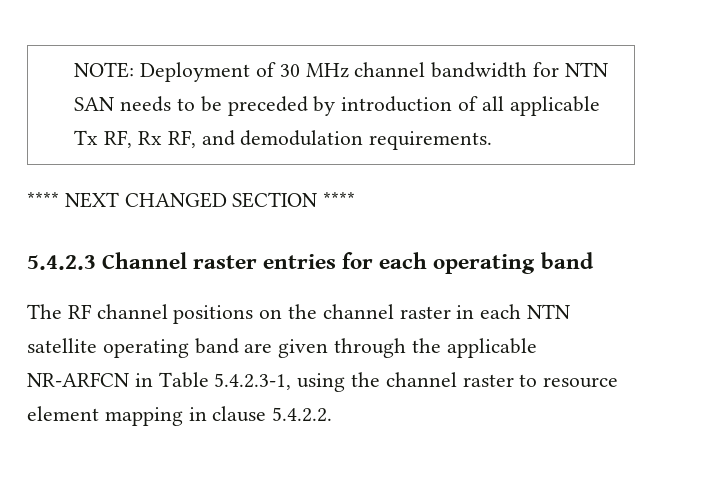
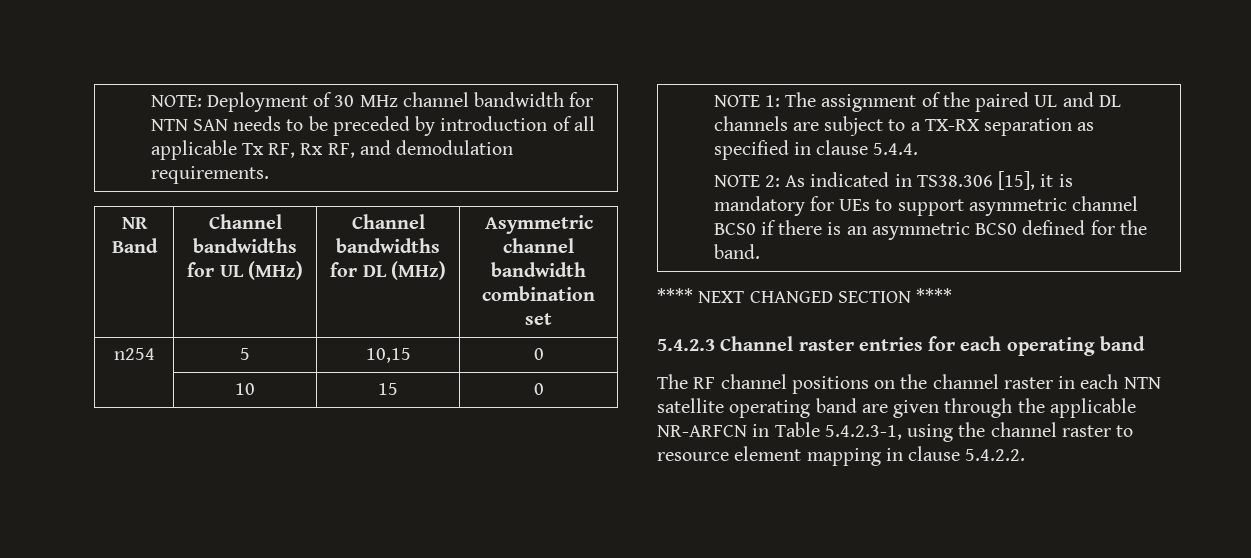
+ NR Band | Channel bandwidths for UL (MHz) | Channel bandwidths for DL (MHz) | Asymmetric channel bandwidth combination set
+ n254 | 5 | 10,15 | 0
+ | 10 | 15 | 0
+ NOTE 1: The assignment of the paired UL and DL channels are subject to a TX-RX separation as specified in clause 5.4.4.
+ NOTE 2: As indicated in TS38.306 [15], it is mandatory for UEs to support asymmetric channel BCS0 if there is an asymmetric BCS0 defined for the band.

